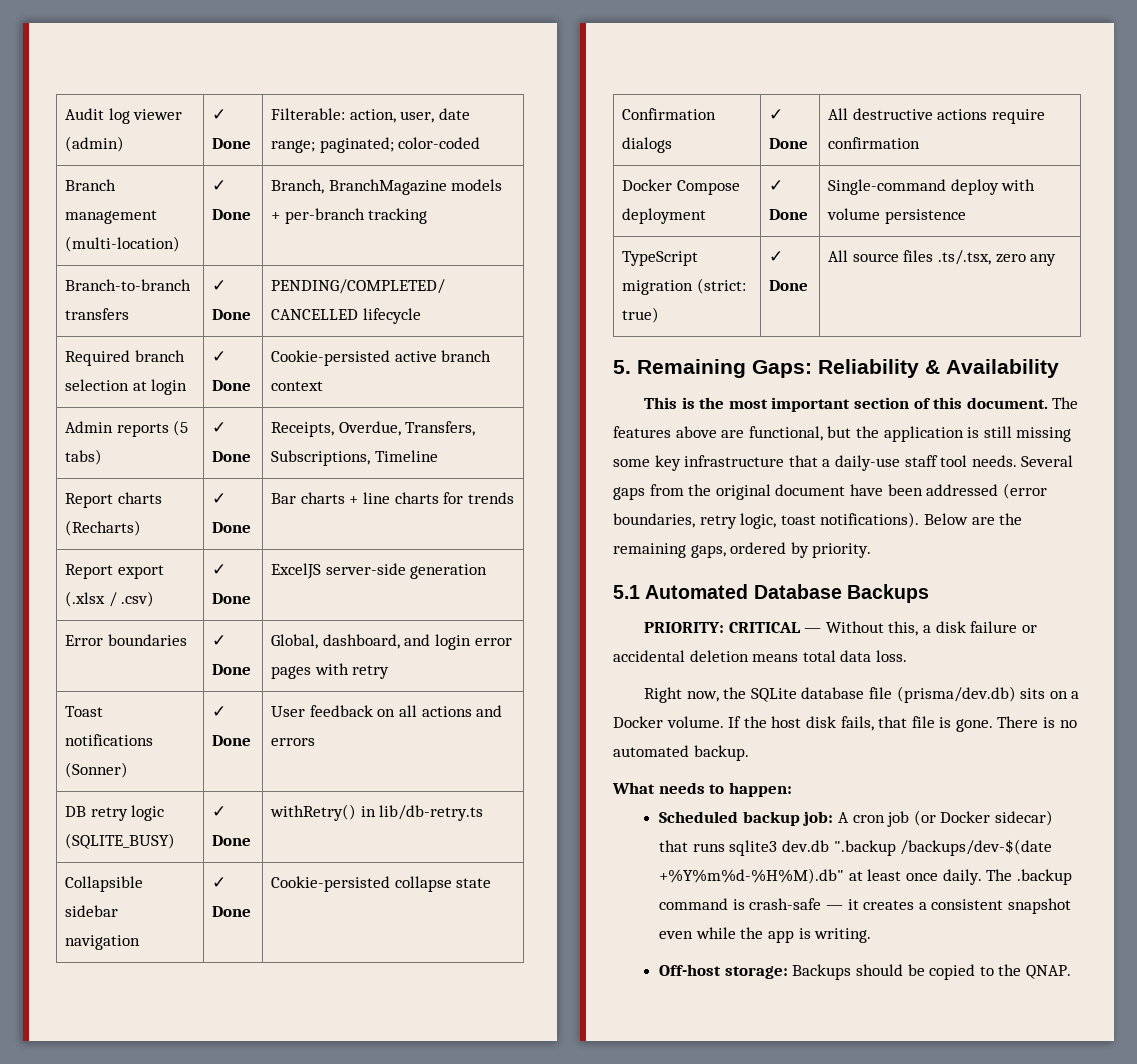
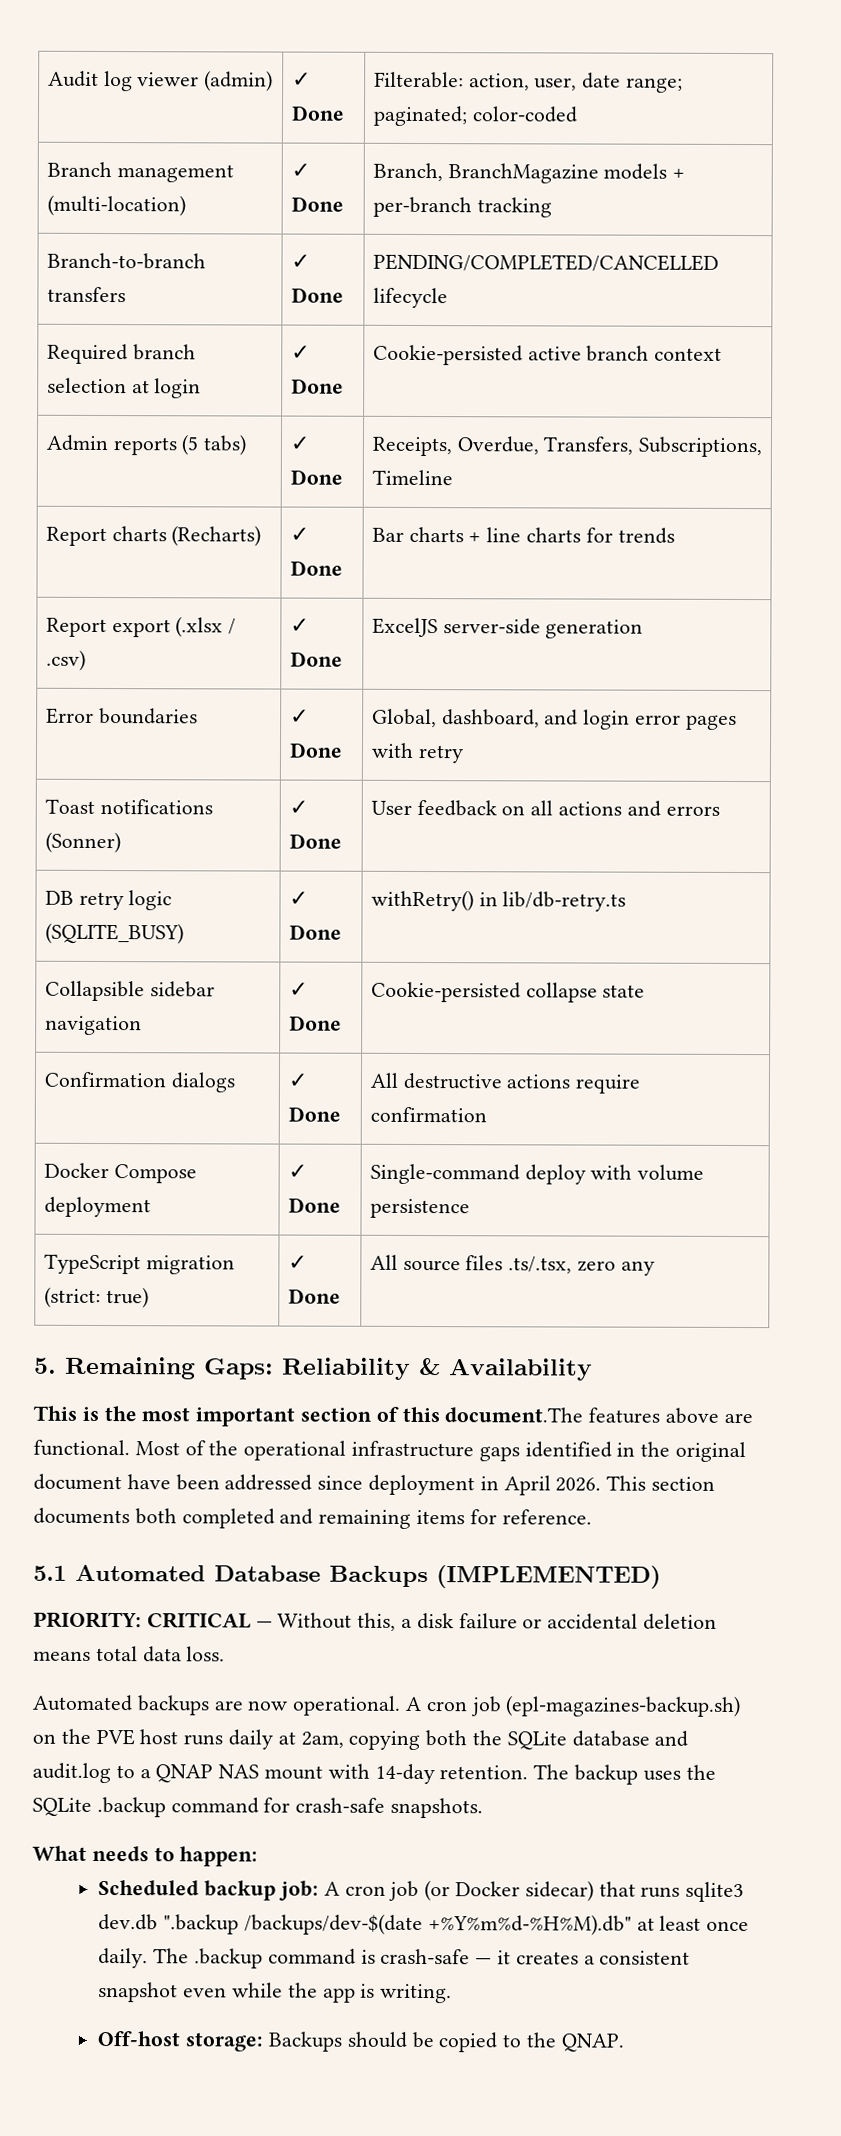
- This is the most important section of this document. The features above are functional, but the application is still missing some key infrastructure that a daily-use staff tool needs. Several gaps from the original document have been addressed (error boundaries, retry logic, toast notifications). Below are the remaining gaps, ordered by priority.
+ This is the most important section of this document.The features above are functional. Most of the operational infrastructure gaps identified in the original document have been addressed since deployment in April 2026. This section documents both completed and remaining items for reference.
- 5.1 Automated Database Backups
+ 5.1 Automated Database Backups (IMPLEMENTED)
- Right now, the SQLite database file (prisma/dev.db) sits on a Docker volume. If the host disk fails, that file is gone. There is no automated backup.
+ Automated backups are now operational. A cron job (epl-magazines-backup.sh) on the PVE host runs daily at 2am, copying both the SQLite database and audit.log to a QNAP NAS mount with 14-day retention. The backup uses the SQLite .backup command for crash-safe snapshots.

